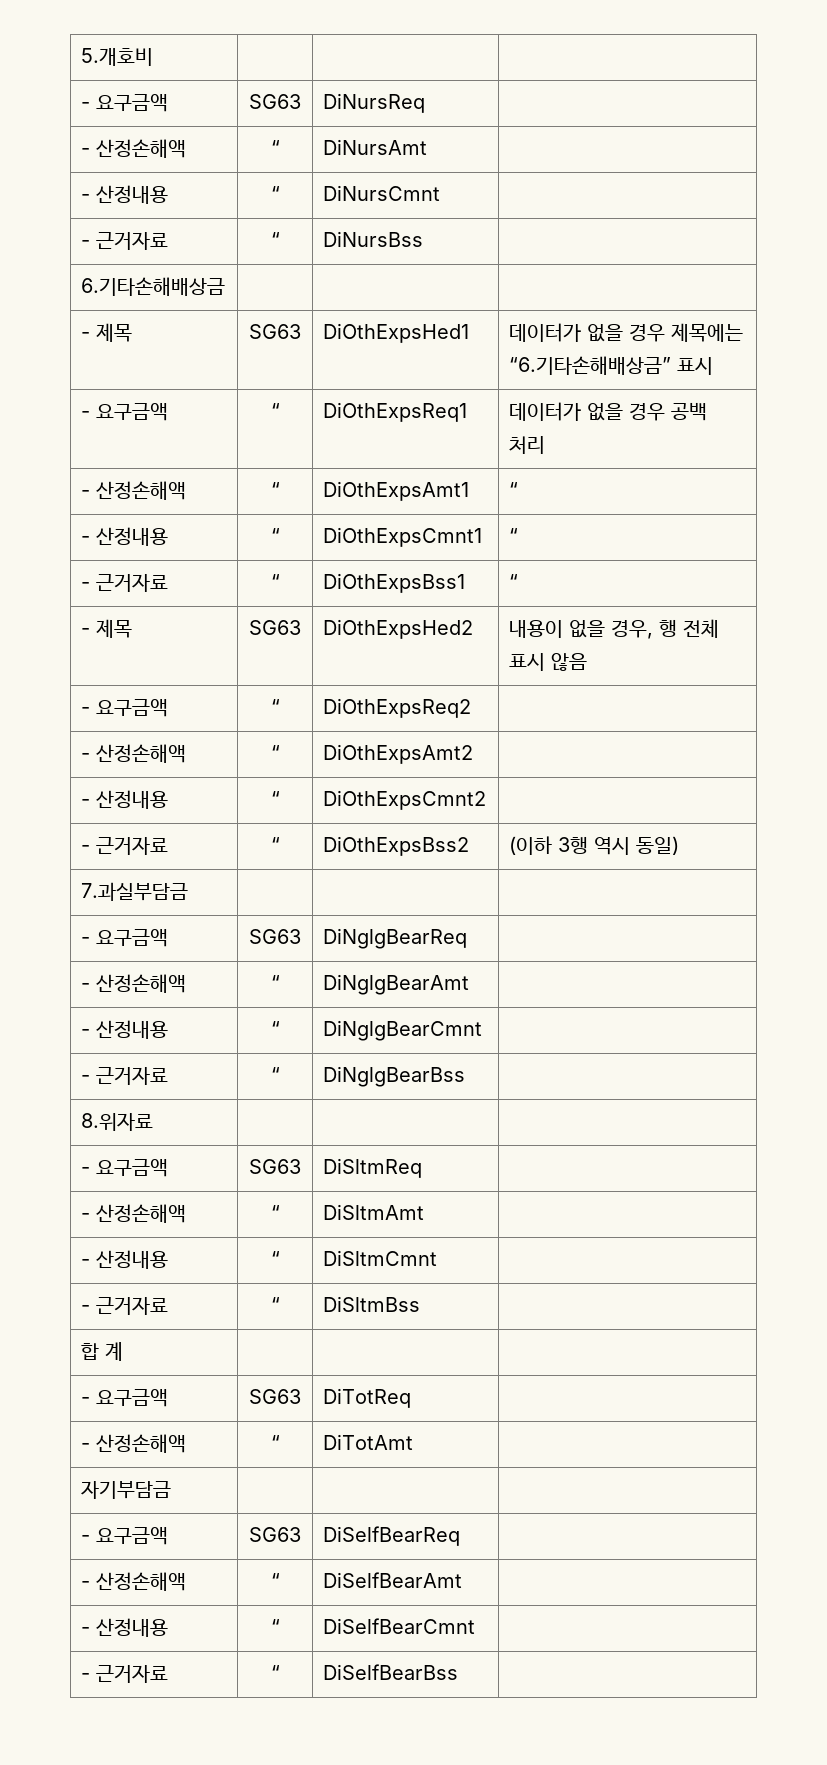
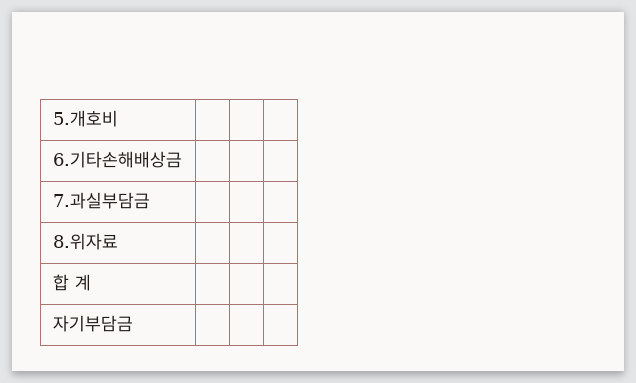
- - 요구금액 | SG63 | DiNursReq |
- - 산정손해액 | “ | DiNursAmt |
- - 산정내용 | “ | DiNursCmnt |
- - 근거자료 | “ | DiNursBss |
  6.기타손해배상금 | | |
- - 제목 | SG63 | DiOthExpsHed1 | 데이터가 없을 경우 제목에는 “6.기타손해배상금” 표시
- - 요구금액 | “ | DiOthExpsReq1 | 데이터가 없을 경우 공백 처리
- - 산정손해액 | “ | DiOthExpsAmt1 | “
- - 산정내용 | “ | DiOthExpsCmnt1 | “
- - 근거자료 | “ | DiOthExpsBss1 | “
- - 제목 | SG63 | DiOthExpsHed2 | 내용이 없을 경우, 행 전체 표시 않음
- - 요구금액 | “ | DiOthExpsReq2 |
- - 산정손해액 | “ | DiOthExpsAmt2 |
- - 산정내용 | “ | DiOthExpsCmnt2 |
- - 근거자료 | “ | DiOthExpsBss2 | (이하 3행 역시 동일)
  7.과실부담금 | | |
- - 요구금액 | SG63 | DiNglgBearReq |
- - 산정손해액 | “ | DiNglgBearAmt |
- - 산정내용 | “ | DiNglgBearCmnt |
- - 근거자료 | “ | DiNglgBearBss |
  8.위자료 | | |
- - 요구금액 | SG63 | DiSltmReq |
- - 산정손해액 | “ | DiSltmAmt |
- - 산정내용 | “ | DiSltmCmnt |
- - 근거자료 | “ | DiSltmBss |
  합 계 | | |
- - 요구금액 | SG63 | DiTotReq |
- - 산정손해액 | “ | DiTotAmt |
  자기부담금 | | |
- - 요구금액 | SG63 | DiSelfBearReq |
- - 산정손해액 | “ | DiSelfBearAmt |
- - 산정내용 | “ | DiSelfBearCmnt |
- - 근거자료 | “ | DiSelfBearBss |

